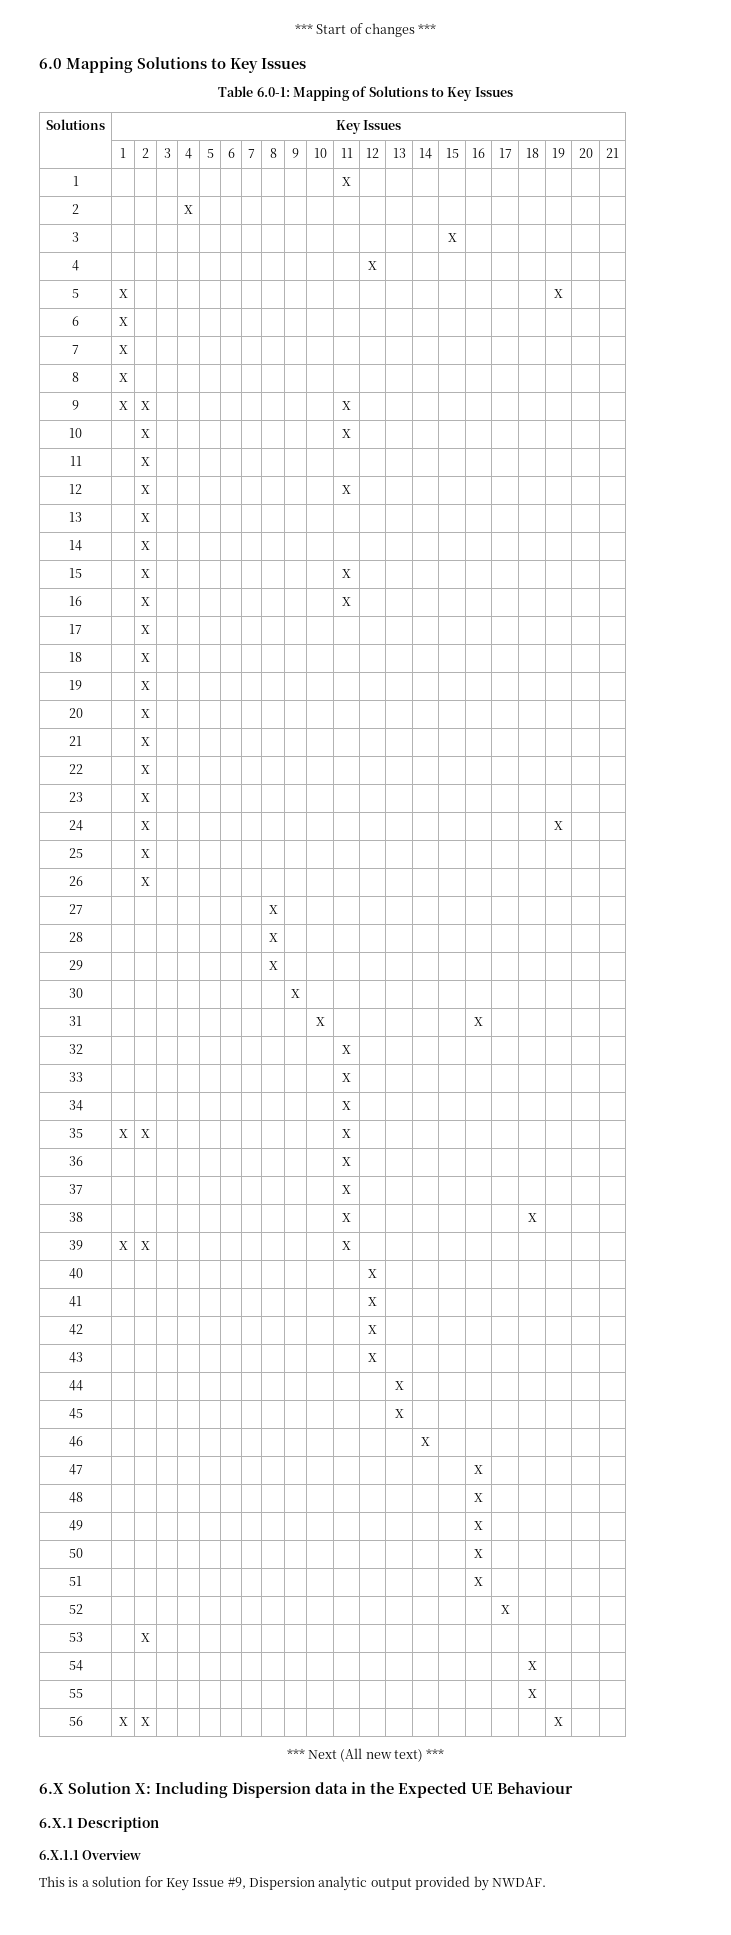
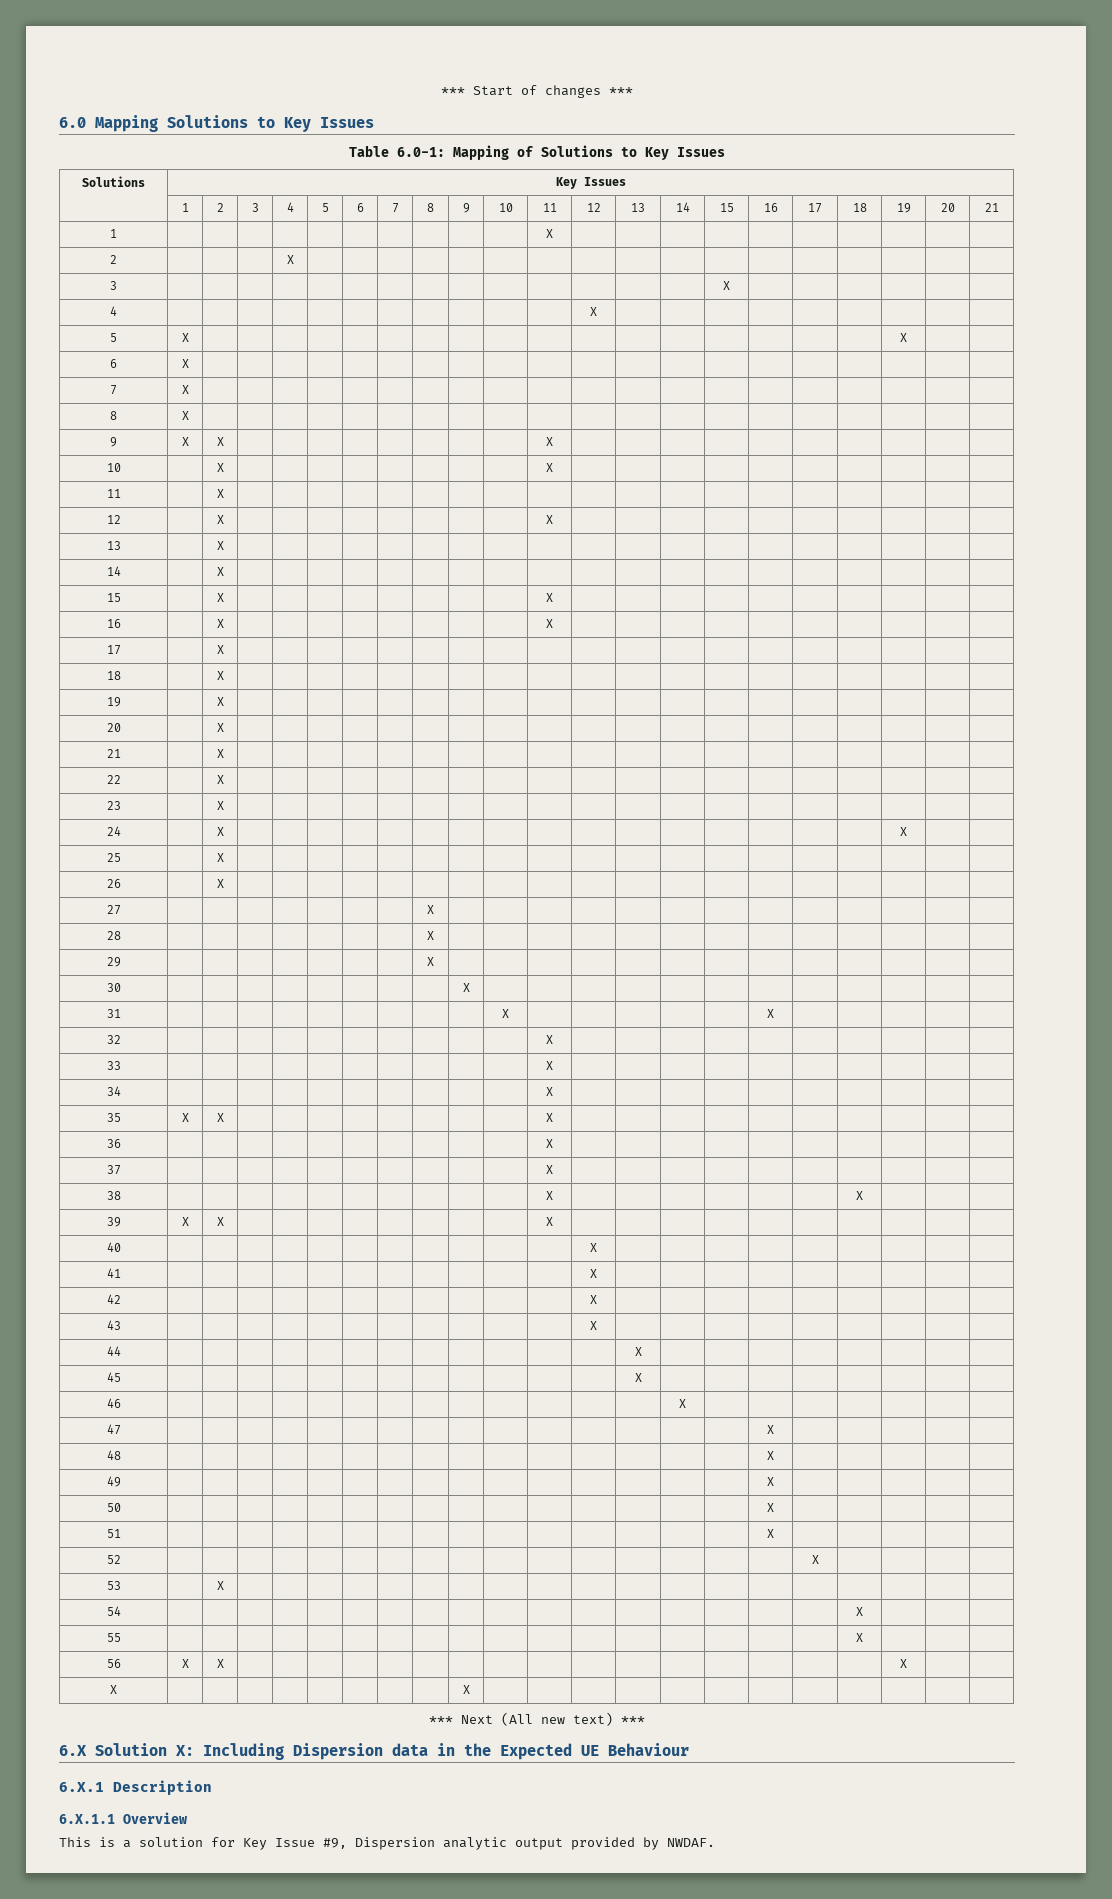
+ X | | | | | | | | | X | | | | | | | | | | | |

